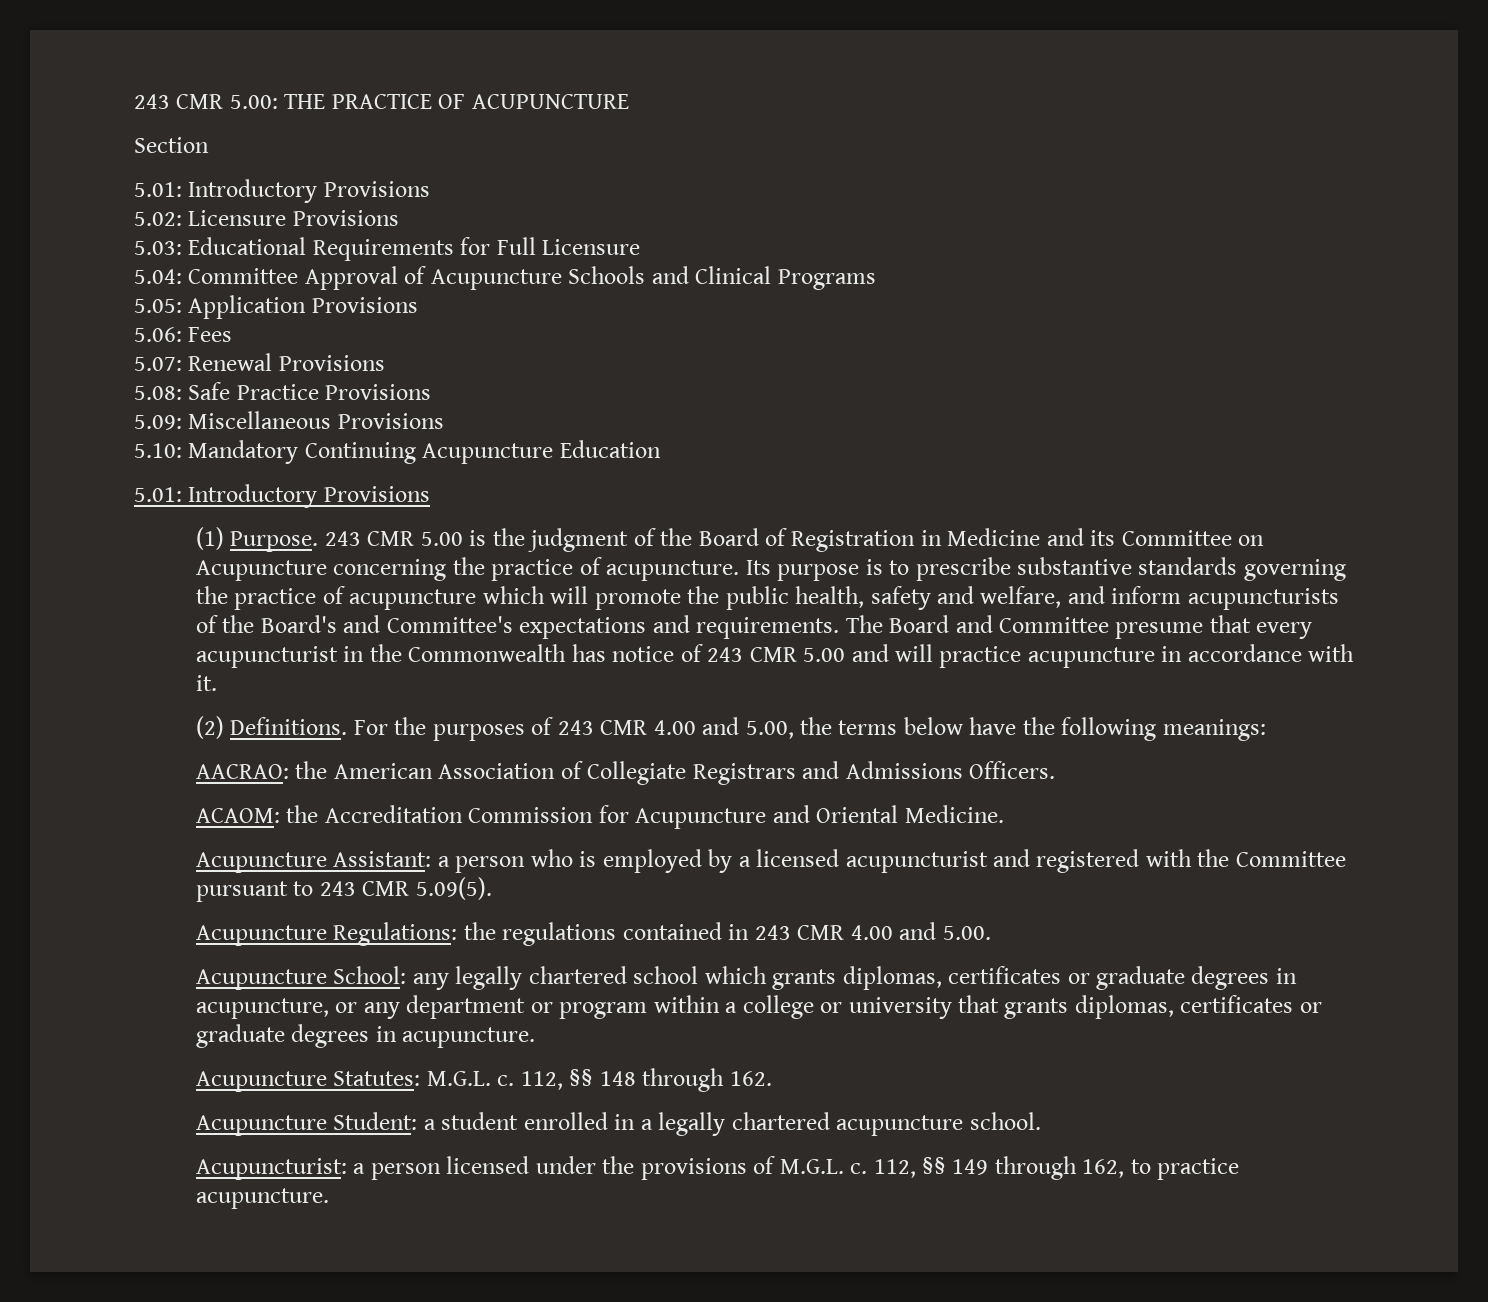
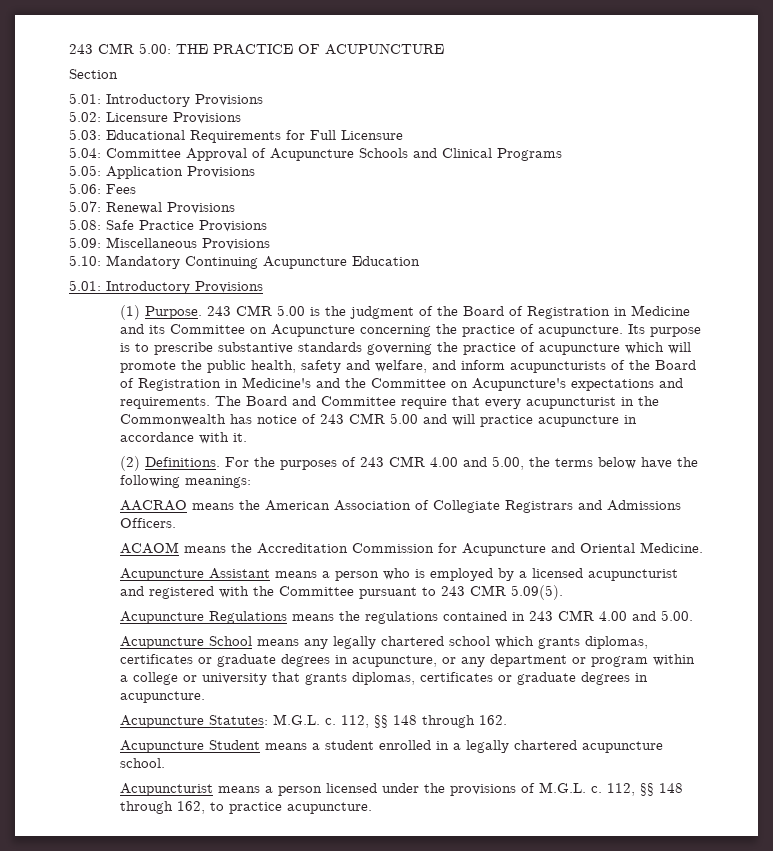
- Its purpose is to prescribe substantive standards governing the practice of acupuncture which will promote the public health, safety and welfare, and inform acupuncturists of the Board's and Committee's expectations and requirements.
+ Its purpose is to prescribe substantive standards governing the practice of acupuncture which will promote the public health, safety and welfare, and inform acupuncturists of the Board of Registration in Medicine's and the Committee on Acupuncture's expectations and requirements.
- The Board and Committee presume that every acupuncturist in the Commonwealth has notice of 243 CMR 5.00 and will practice acupuncture in accordance with it.
+ The Board and Committee require that every acupuncturist in the Commonwealth has notice of 243 CMR 5.00 and will practice acupuncture in accordance with it.
- AACRAO: the American Association of Collegiate Registrars and Admissions Officers.
+ AACRAO means the American Association of Collegiate Registrars and Admissions Officers.
- ACAOM: the Accreditation Commission for Acupuncture and Oriental Medicine.
+ ACAOM means the Accreditation Commission for Acupuncture and Oriental Medicine.
- Acupuncture Assistant: a person who is employed by a licensed acupuncturist and registered with the Committee pursuant to 243 CMR 5.09(5).
+ Acupuncture Assistant means a person who is employed by a licensed acupuncturist and registered with the Committee pursuant to 243 CMR 5.09(5).
- Acupuncture Regulations: the regulations contained in 243 CMR 4.00 and 5.00.
+ Acupuncture Regulations means the regulations contained in 243 CMR 4.00 and 5.00.
- Acupuncture School: any legally chartered school which grants diplomas, certificates or graduate degrees in acupuncture, or any department or program within a college or university that grants diplomas, certificates or graduate degrees in acupuncture.
+ Acupuncture School means any legally chartered school which grants diplomas, certificates or graduate degrees in acupuncture, or any department or program within a college or university that grants diplomas, certificates or graduate degrees in acupuncture.
- Acupuncture Student: a student enrolled in a legally chartered acupuncture school.
+ Acupuncture Student means a student enrolled in a legally chartered acupuncture school.
- Acupuncturist: a person licensed under the provisions of M.G.L. c.
+ Acupuncturist means a person licensed under the provisions of M.G.L. c.
- 112, §§ 149 through 162, to practice acupuncture.
+ 112, §§ 148 through 162, to practice acupuncture.

